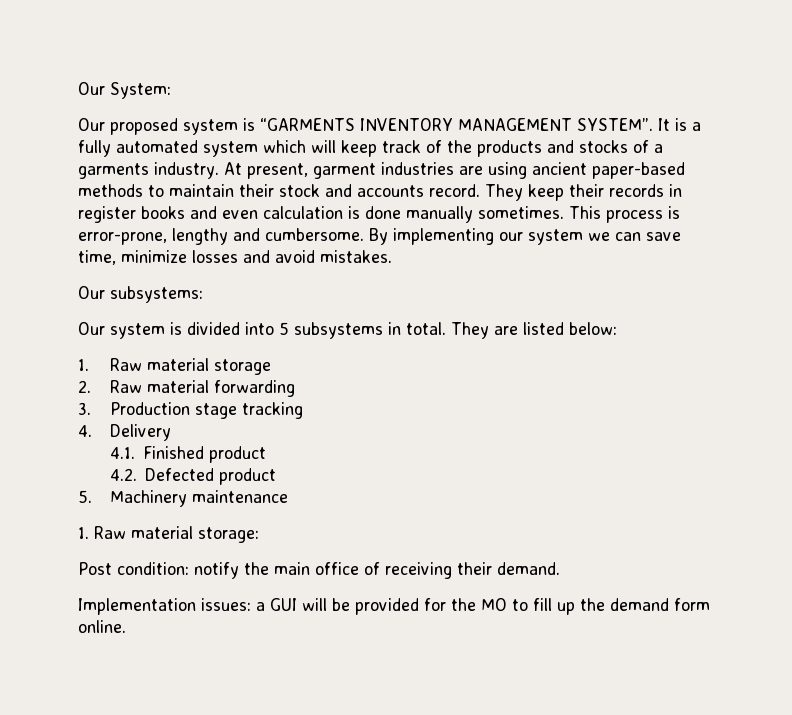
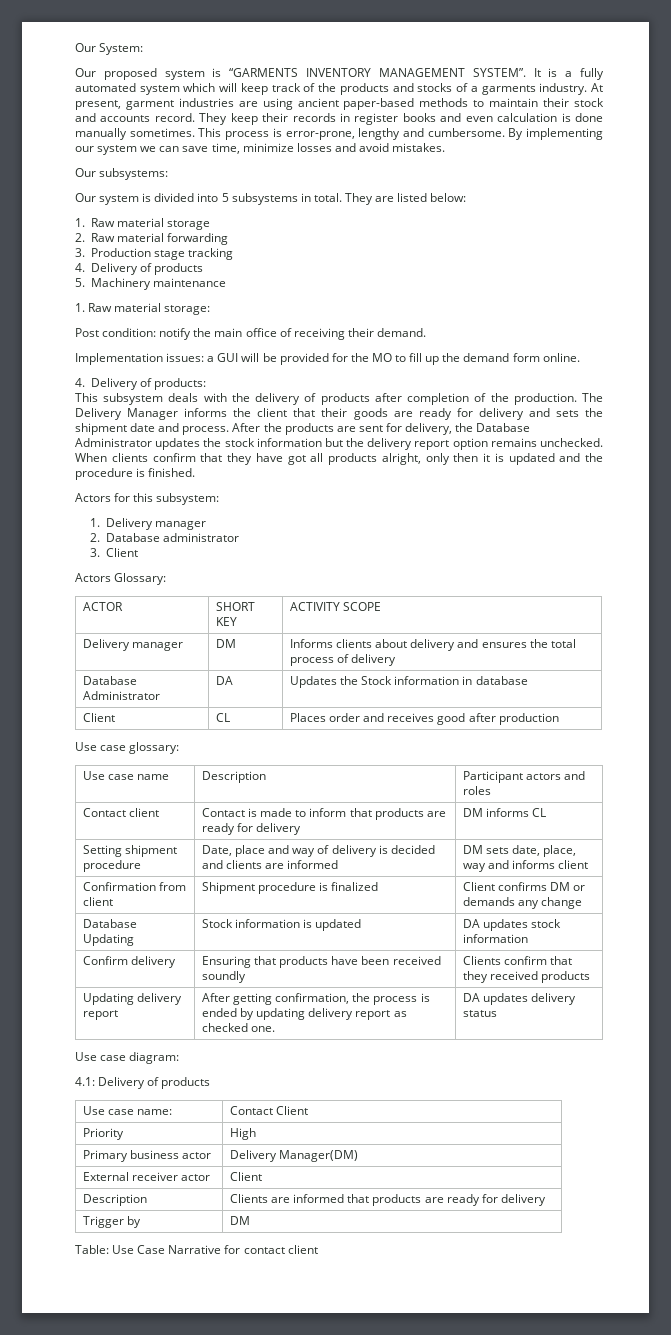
- 4. Delivery
- 4.1. Finished product
- 4.2. Defected product
+ 4. Delivery of products
+ 4. Delivery of products:
+ This subsystem deals with the delivery of products after completion of the production. The Delivery Manager informs the client that their goods are ready for delivery and sets the shipment date and process. After the products are sent for delivery, the Database Administrator updates the stock information but the delivery report option remains unchecked. When clients confirm that they have got all products alright, only then it is updated and the procedure is finished.
+ Actors for this subsystem:
+ 1. Delivery manager
+ 2. Database administrator
+ 3. Client
+ Actors Glossary:
+ ACTOR | SHORT KEY | ACTIVITY SCOPE
+ Delivery manager | DM | Informs clients about delivery and ensures the total process of delivery
+ Database Administrator | DA | Updates the Stock information in database
+ Client | CL | Places order and receives good after production
+ Use case glossary:
+ Use case name | Description | Participant actors and roles
+ Contact client | Contact is made to inform that products are ready for delivery | DM informs CL
+ Setting shipment procedure | Date, place and way of delivery is decided and clients are informed | DM sets date, place, way and informs client
+ Confirmation from client | Shipment procedure is finalized | Client confirms DM or demands any change
+ Database Updating | Stock information is updated | DA updates stock information
+ Confirm delivery | Ensuring that products have been received soundly | Clients confirm that they received products
+ Updating delivery report | After getting confirmation, the process is ended by updating delivery report as checked one. | DA updates delivery status
+ Use case diagram:
+ 4.1: Delivery of products
+ Use case name: | Contact Client
+ Priority | High
+ Primary business actor | Delivery Manager(DM)
+ External receiver actor | Client
+ Description | Clients are informed that products are ready for delivery
+ Trigger by | DM
+ Table: Use Case Narrative for contact client

